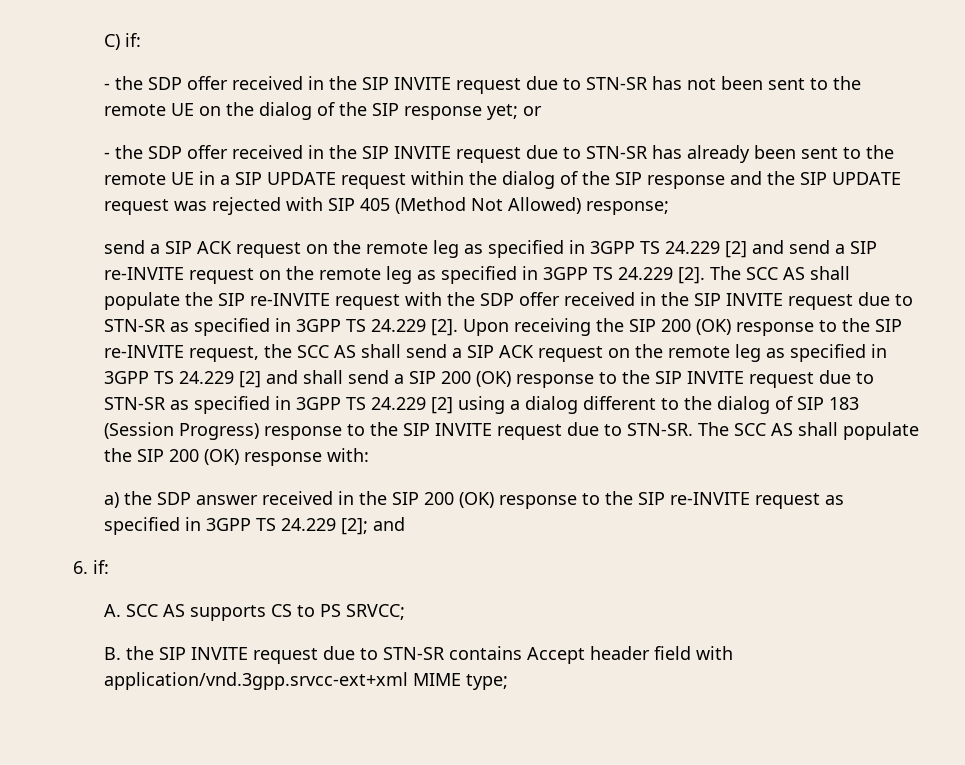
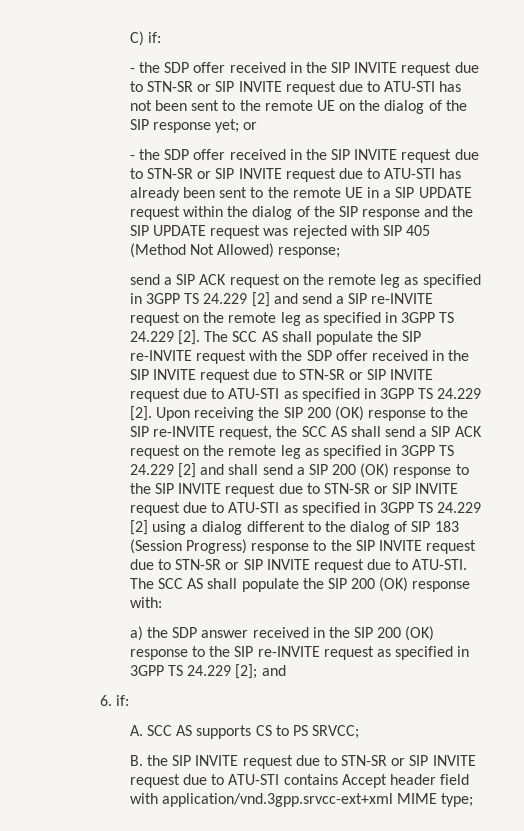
- - the SDP offer received in the SIP INVITE request due to STN-SR has not been sent to the remote UE on the dialog of the SIP response yet; or
+ - the SDP offer received in the SIP INVITE request due to STN-SR or SIP INVITE request due to ATU-STI has not been sent to the remote UE on the dialog of the SIP response yet; or
- - the SDP offer received in the SIP INVITE request due to STN-SR has already been sent to the remote UE in a SIP UPDATE request within the dialog of the SIP response and the SIP UPDATE request was rejected with SIP 405 (Method Not Allowed) response;
+ - the SDP offer received in the SIP INVITE request due to STN-SR or SIP INVITE request due to ATU-STI has already been sent to the remote UE in a SIP UPDATE request within the dialog of the SIP response and the SIP UPDATE request was rejected with SIP 405 (Method Not Allowed) response;
- The SCC AS shall populate the SIP re-INVITE request with the SDP offer received in the SIP INVITE request due to STN-SR as specified in 3GPP TS 24.229 [2].
+ The SCC AS shall populate the SIP re-INVITE request with the SDP offer received in the SIP INVITE request due to STN-SR or SIP INVITE request due to ATU-STI as specified in 3GPP TS 24.229 [2].
- Upon receiving the SIP 200 (OK) response to the SIP re-INVITE request, the SCC AS shall send a SIP ACK request on the remote leg as specified in 3GPP TS 24.229 [2] and shall send a SIP 200 (OK) response to the SIP INVITE request due to STN-SR as specified in 3GPP TS 24.229 [2] using a dialog different to the dialog of SIP 183 (Session Progress) response to the SIP INVITE request due to STN-SR.
+ Upon receiving the SIP 200 (OK) response to the SIP re-INVITE request, the SCC AS shall send a SIP ACK request on the remote leg as specified in 3GPP TS 24.229 [2] and shall send a SIP 200 (OK) response to the SIP INVITE request due to STN-SR or SIP INVITE request due to ATU-STI as specified in 3GPP TS 24.229 [2] using a dialog different to the dialog of SIP 183 (Session Progress) response to the SIP INVITE request due to STN-SR or SIP INVITE request due to ATU-STI.
- B. the SIP INVITE request due to STN-SR contains Accept header field with application/vnd.3gpp.srvcc-ext+xml MIME type;
+ B. the SIP INVITE request due to STN-SR or SIP INVITE request due to ATU-STI contains Accept header field with application/vnd.3gpp.srvcc-ext+xml MIME type;

